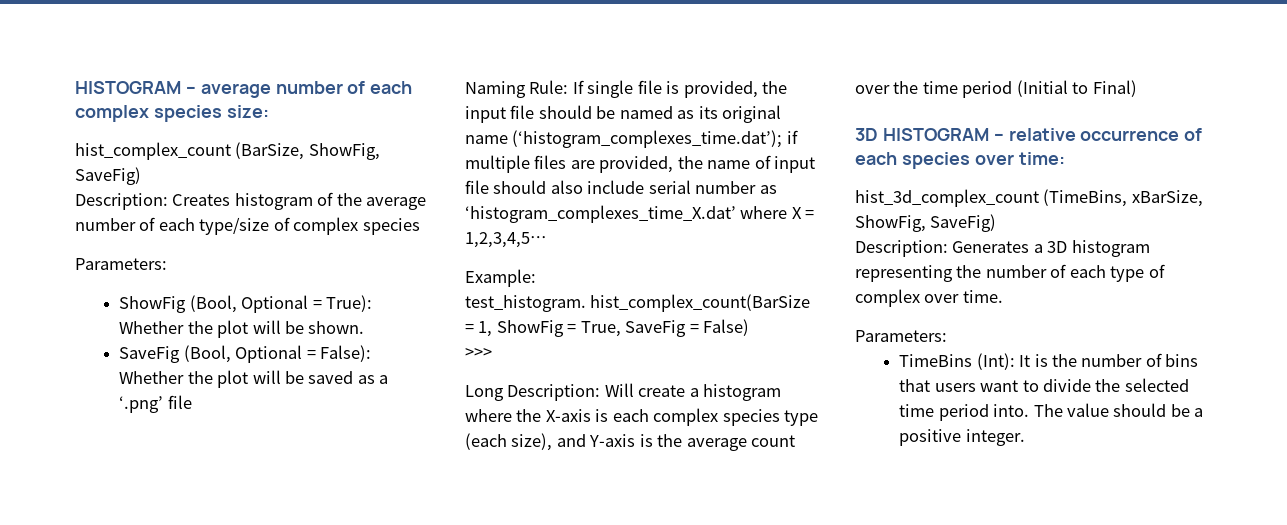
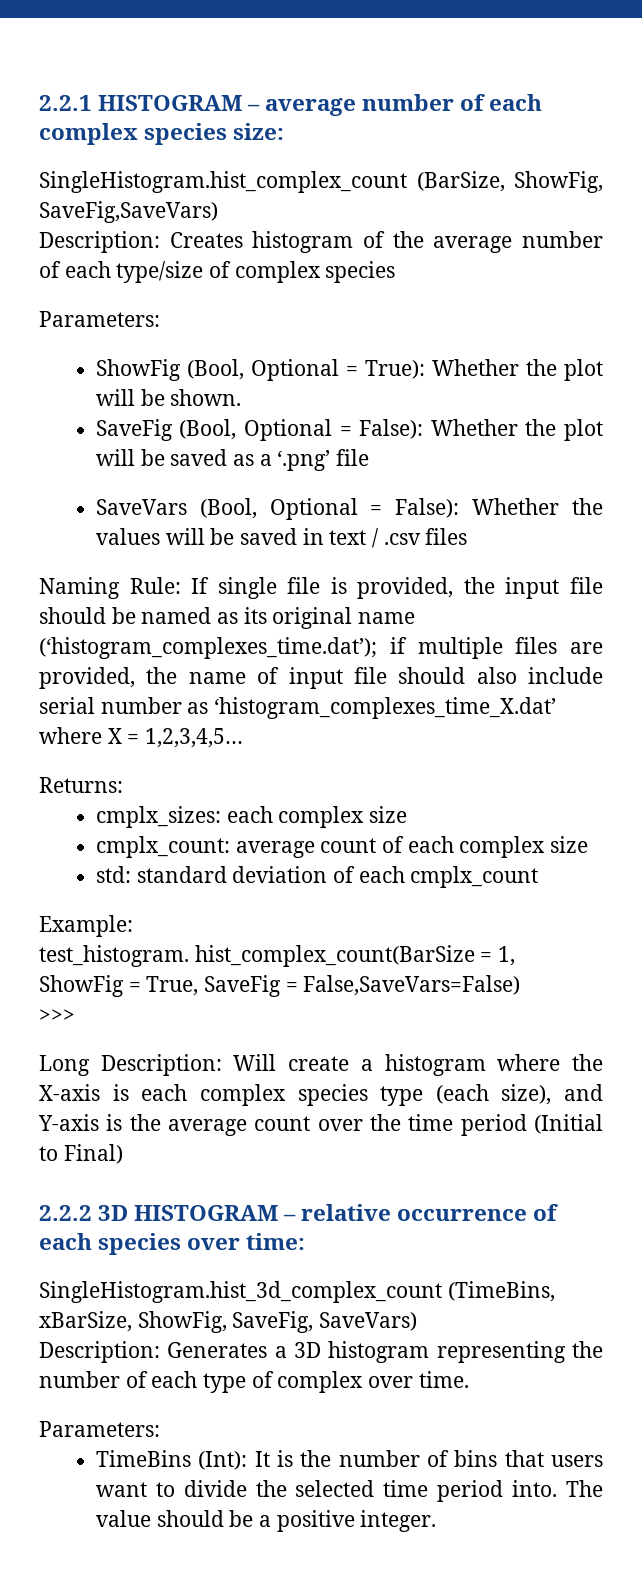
- HISTOGRAM – average number of each complex species size:
+ 2.2.1 HISTOGRAM – average number of each complex species size:
- hist_complex_count (BarSize, ShowFig, SaveFig)
+ SingleHistogram.hist_complex_count (BarSize, ShowFig, SaveFig,SaveVars)
+ SaveVars (Bool, Optional = False): Whether the values will be saved in text / .csv files
+ Returns:
+ cmplx_sizes: each complex size
+ cmplx_count: average count of each complex size
+ std: standard deviation of each cmplx_count
- test_histogram. hist_complex_count(BarSize = 1, ShowFig = True, SaveFig = False)
+ test_histogram. hist_complex_count(BarSize = 1, ShowFig = True, SaveFig = False,SaveVars=False)
- 3D HISTOGRAM – relative occurrence of each species over time:
+ 2.2.2 3D HISTOGRAM – relative occurrence of each species over time:
- hist_3d_complex_count (TimeBins, xBarSize, ShowFig, SaveFig)
+ SingleHistogram.hist_3d_complex_count (TimeBins, xBarSize, ShowFig, SaveFig, SaveVars)

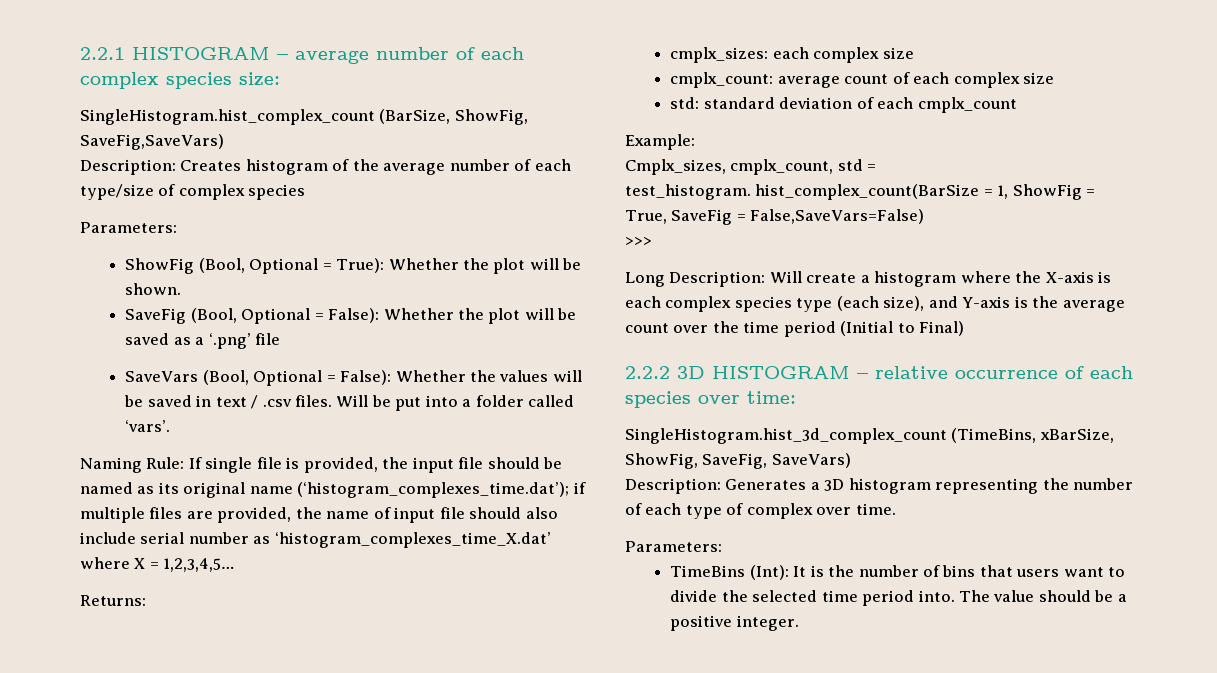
- SaveVars (Bool, Optional = False): Whether the values will be saved in text / .csv files
+ SaveVars (Bool, Optional = False): Whether the values will be saved in text / .csv files. Will be put into a folder called ‘vars’.
+ Cmplx_sizes, cmplx_count, std =

